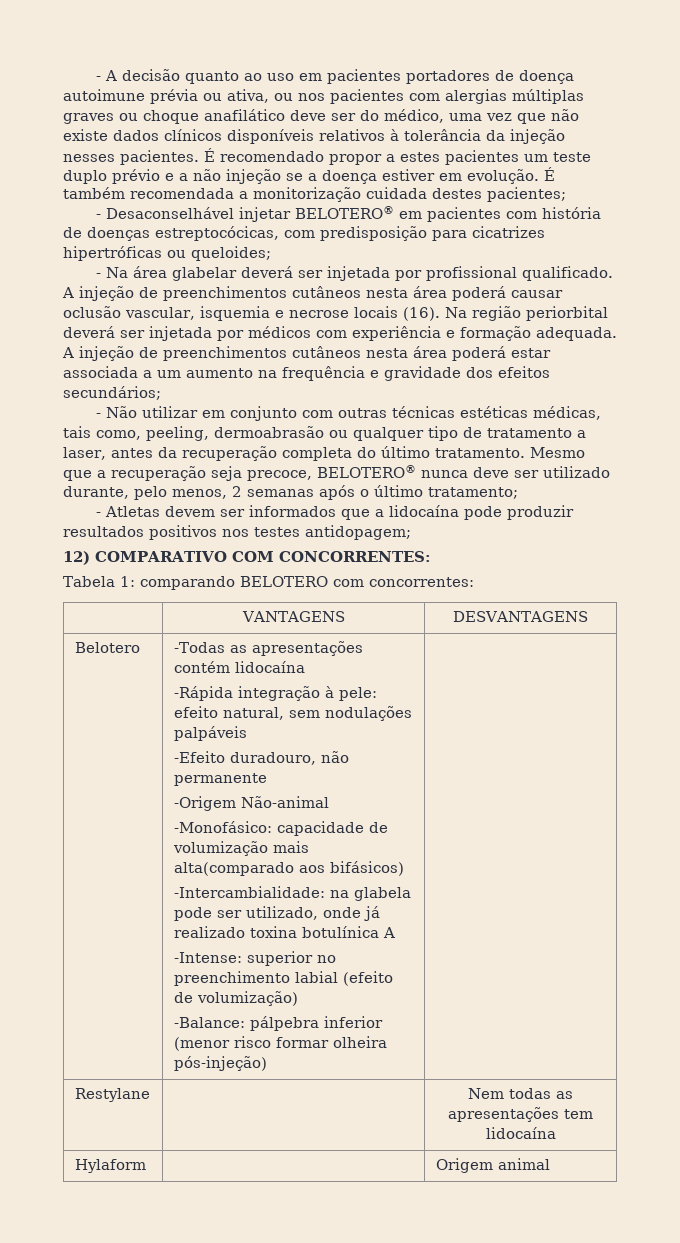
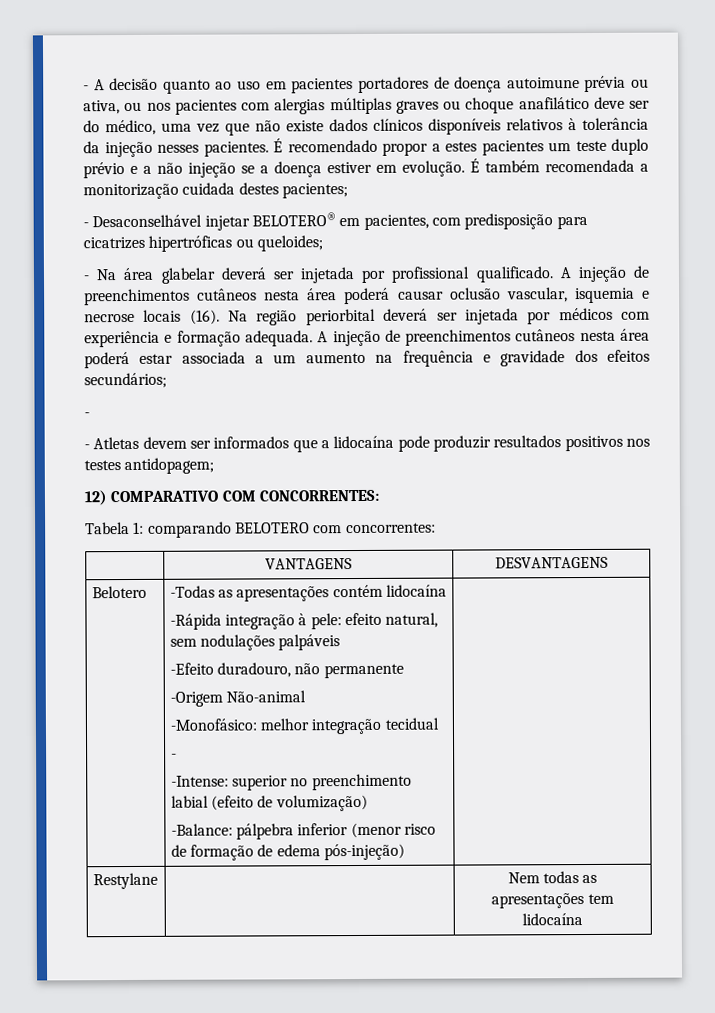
- - Desaconselhável injetar BELOTERO® em pacientes com história de doenças estreptocócicas, com predisposição para cicatrizes hipertróficas ou queloides;
+ - Desaconselhável injetar BELOTERO® em pacientes, com predisposição para cicatrizes hipertróficas ou queloides;
  A injeção de preenchimentos cutâneos nesta área poderá estar associada a um aumento na frequência e gravidade dos efeitos secundários;
- - Não utilizar em conjunto com outras técnicas estéticas médicas, tais como, peeling, dermoabrasão ou qualquer tipo de tratamento a laser, antes da recuperação completa do último tratamento. Mesmo que a recuperação seja precoce, BELOTERO® nunca deve ser utilizado durante, pelo menos, 2 semanas após o último tratamento;
+ -
- -Monofásico: capacidade de volumização mais alta(comparado aos bifásicos)
- -Intercambialidade: na glabela pode ser utilizado, onde já realizado toxina botulínica A
+ -Monofásico: melhor integração tecidual
+ -
- -Balance: pálpebra inferior (menor risco formar olheira pós-injeção)
+ -Balance: pálpebra inferior (menor risco de formação de edema pós-injeção)
- Hylaform | | Origem animal

